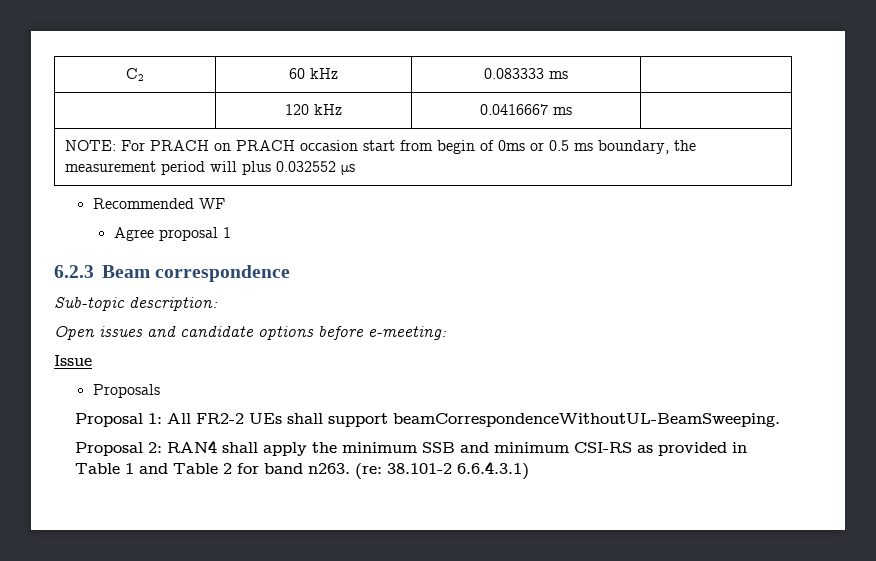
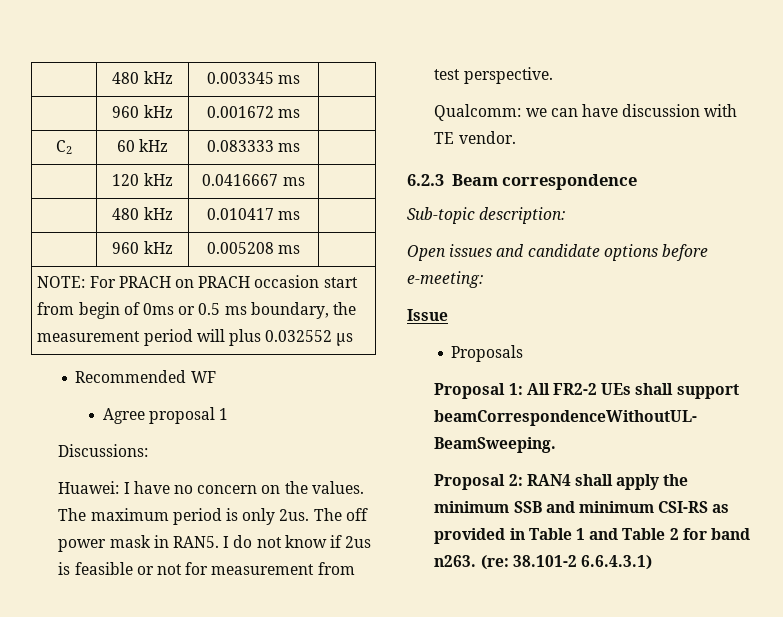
+ | 480 kHz | 0.003345 ms |
+ | 960 kHz | 0.001672 ms |
+ | 480 kHz | 0.010417 ms |
+ | 960 kHz | 0.005208 ms |
+ Discussions:
+ Huawei: I have no concern on the values. The maximum period is only 2us. The off power mask in RAN5. I do not know if 2us is feasible or not for measurement from test perspective.
+ Qualcomm: we can have discussion with TE vendor.

